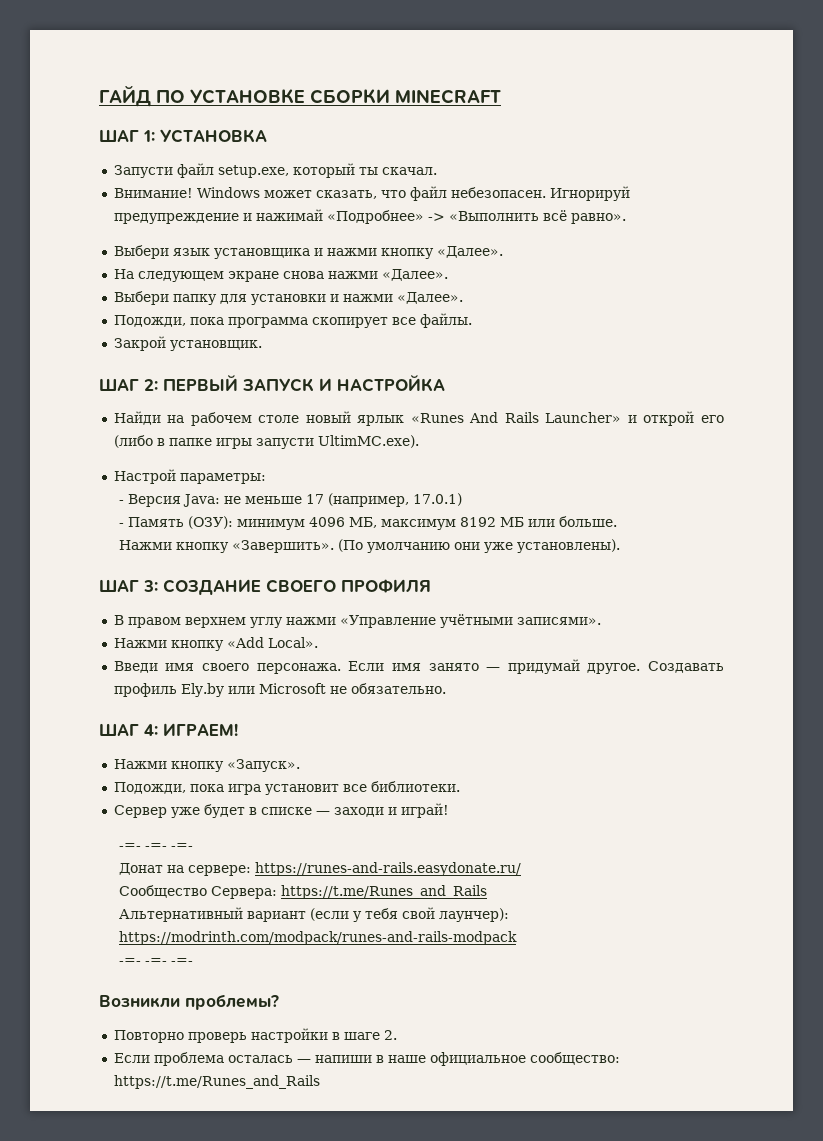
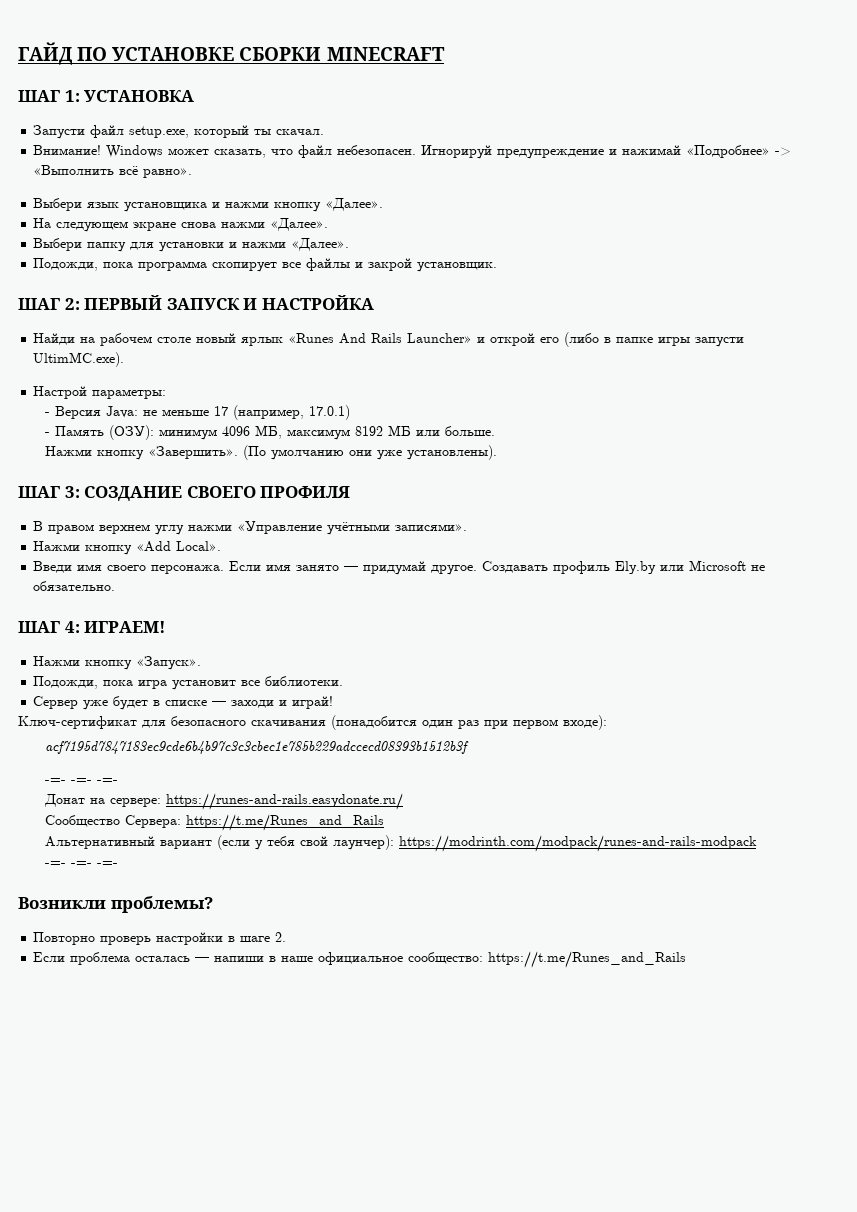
- Подожди, пока программа скопирует все файлы.
- Закрой установщик.
+ Подожди, пока программа скопирует все файлы и закрой установщик.
+ Ключ-сертификат для безопасного скачивания (понадобится один раз при первом входе):
+ acf7195d7847183ec9cde6b4b97c3c3cbec1e785b229adccecd08393b1512b3f

